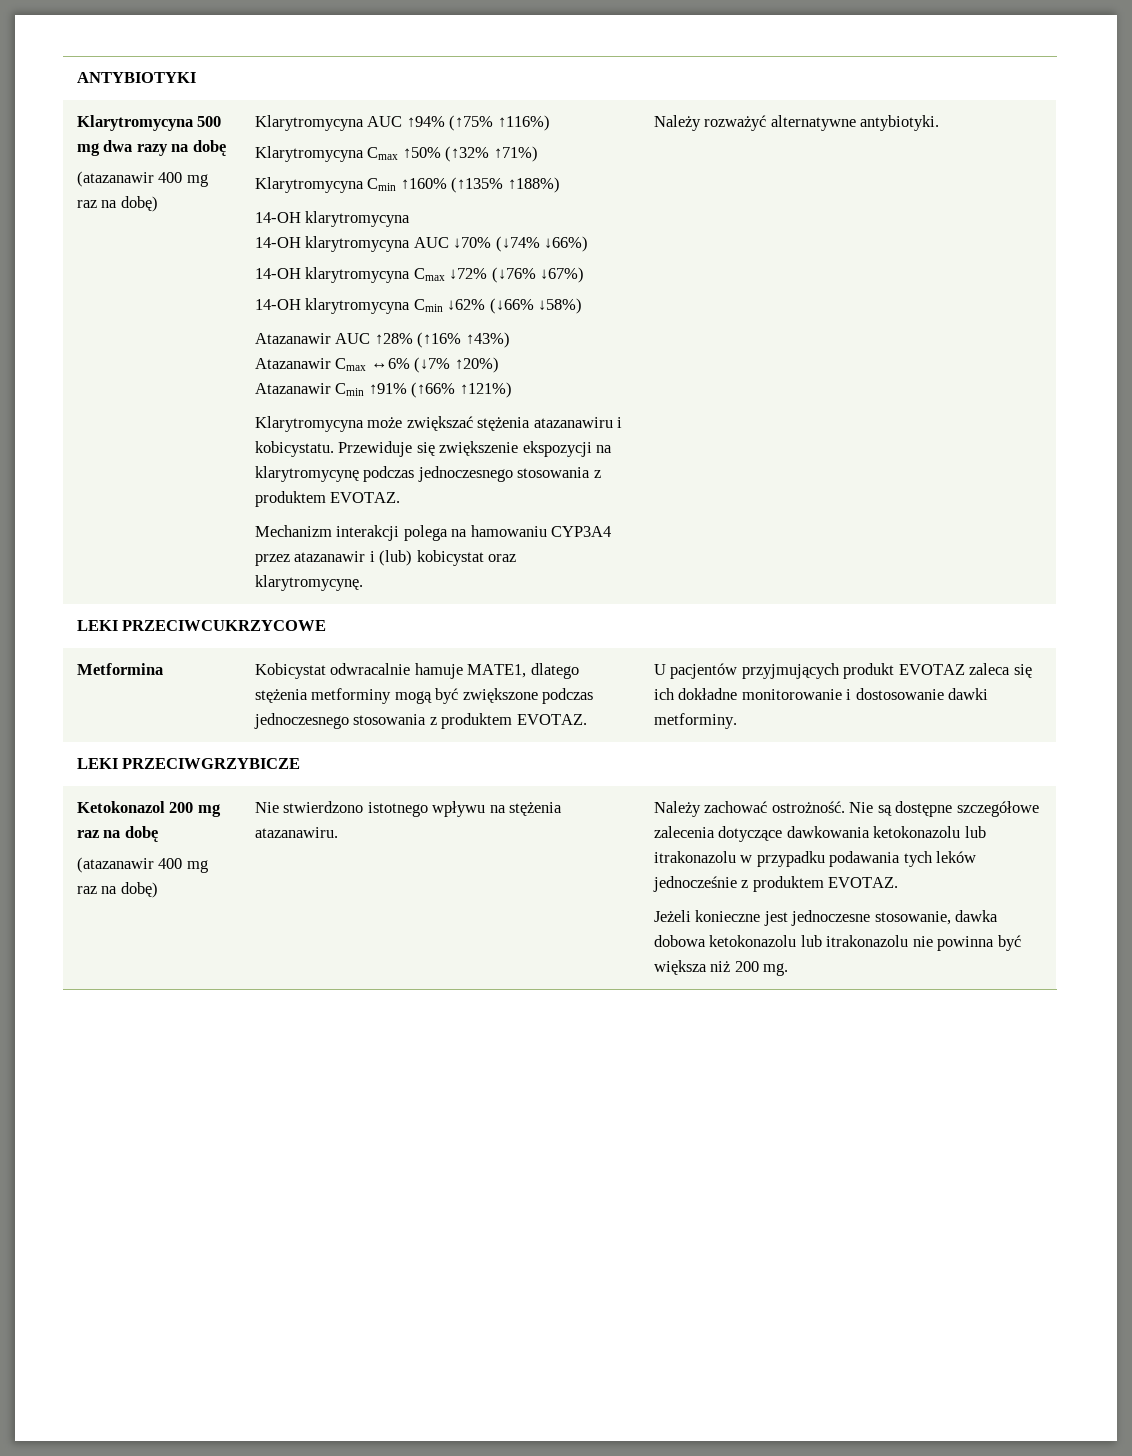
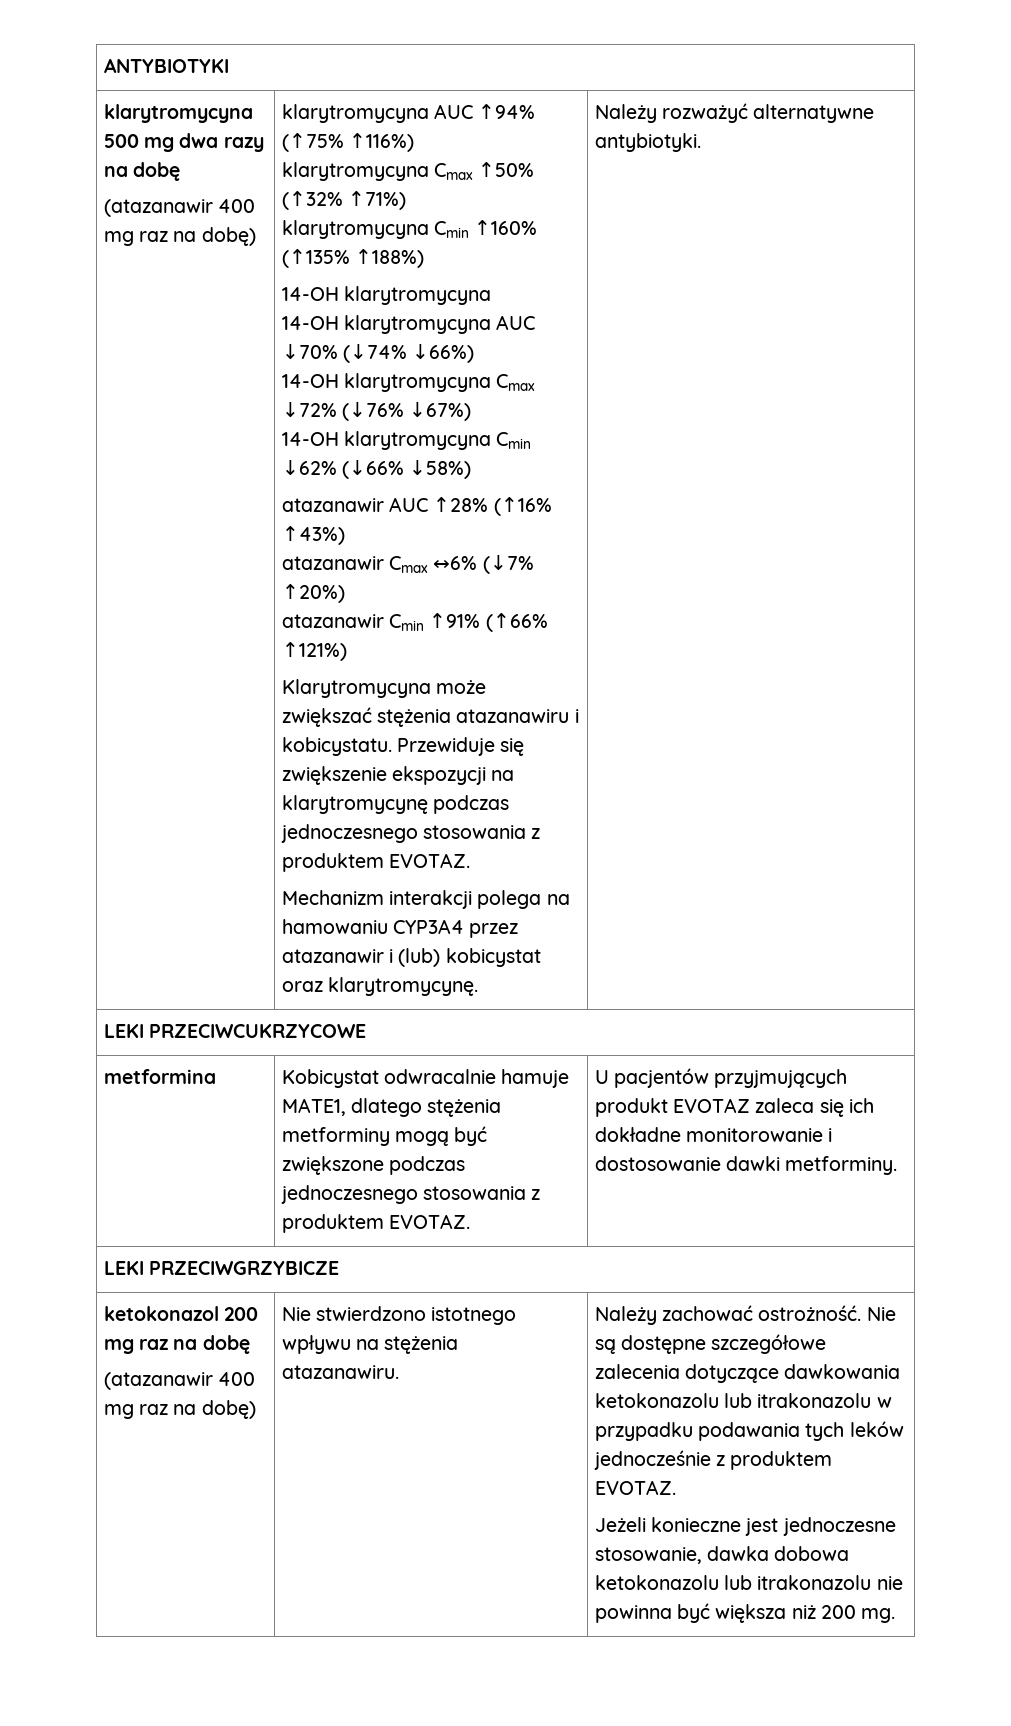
- Klarytromycyna 500 mg dwa razy na dobę
+ klarytromycyna 500 mg dwa razy na dobę
- Klarytromycyna AUC ↑94% (↑75% ↑116%)
+ klarytromycyna AUC ↑94% (↑75% ↑116%)
- Klarytromycyna Cmax ↑50% (↑32% ↑71%)
+ klarytromycyna Cmax ↑50% (↑32% ↑71%)
- Klarytromycyna Cmin ↑160% (↑135% ↑188%)
+ klarytromycyna Cmin ↑160% (↑135% ↑188%)
- Atazanawir AUC ↑28% (↑16% ↑43%)
+ atazanawir AUC ↑28% (↑16% ↑43%)
- Atazanawir Cmax ↔6% (↓7% ↑20%)
+ atazanawir Cmax ↔6% (↓7% ↑20%)
- Atazanawir Cmin ↑91% (↑66% ↑121%)
+ atazanawir Cmin ↑91% (↑66% ↑121%)
- Metformina | Kobicystat odwracalnie hamuje MATE1, dlatego stężenia metforminy mogą być zwiększone podczas jednoczesnego stosowania z produktem EVOTAZ. | U pacjentów przyjmujących produkt EVOTAZ zaleca się ich dokładne monitorowanie i dostosowanie dawki metforminy.
+ metformina | Kobicystat odwracalnie hamuje MATE1, dlatego stężenia metforminy mogą być zwiększone podczas jednoczesnego stosowania z produktem EVOTAZ. | U pacjentów przyjmujących produkt EVOTAZ zaleca się ich dokładne monitorowanie i dostosowanie dawki metforminy.
- Ketokonazol 200 mg raz na dobę
+ ketokonazol 200 mg raz na dobę

